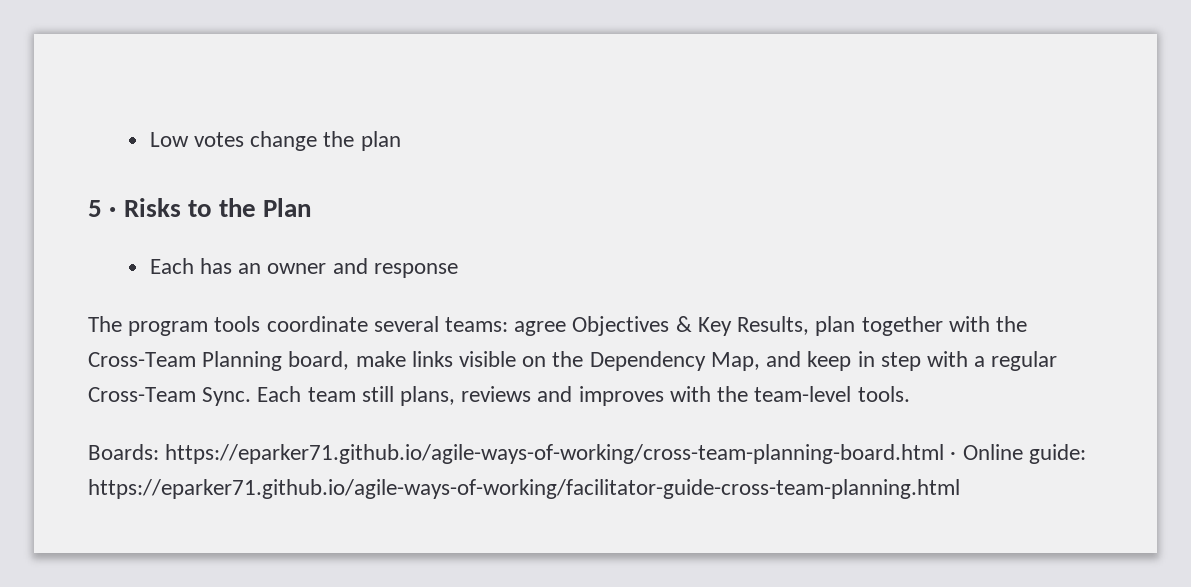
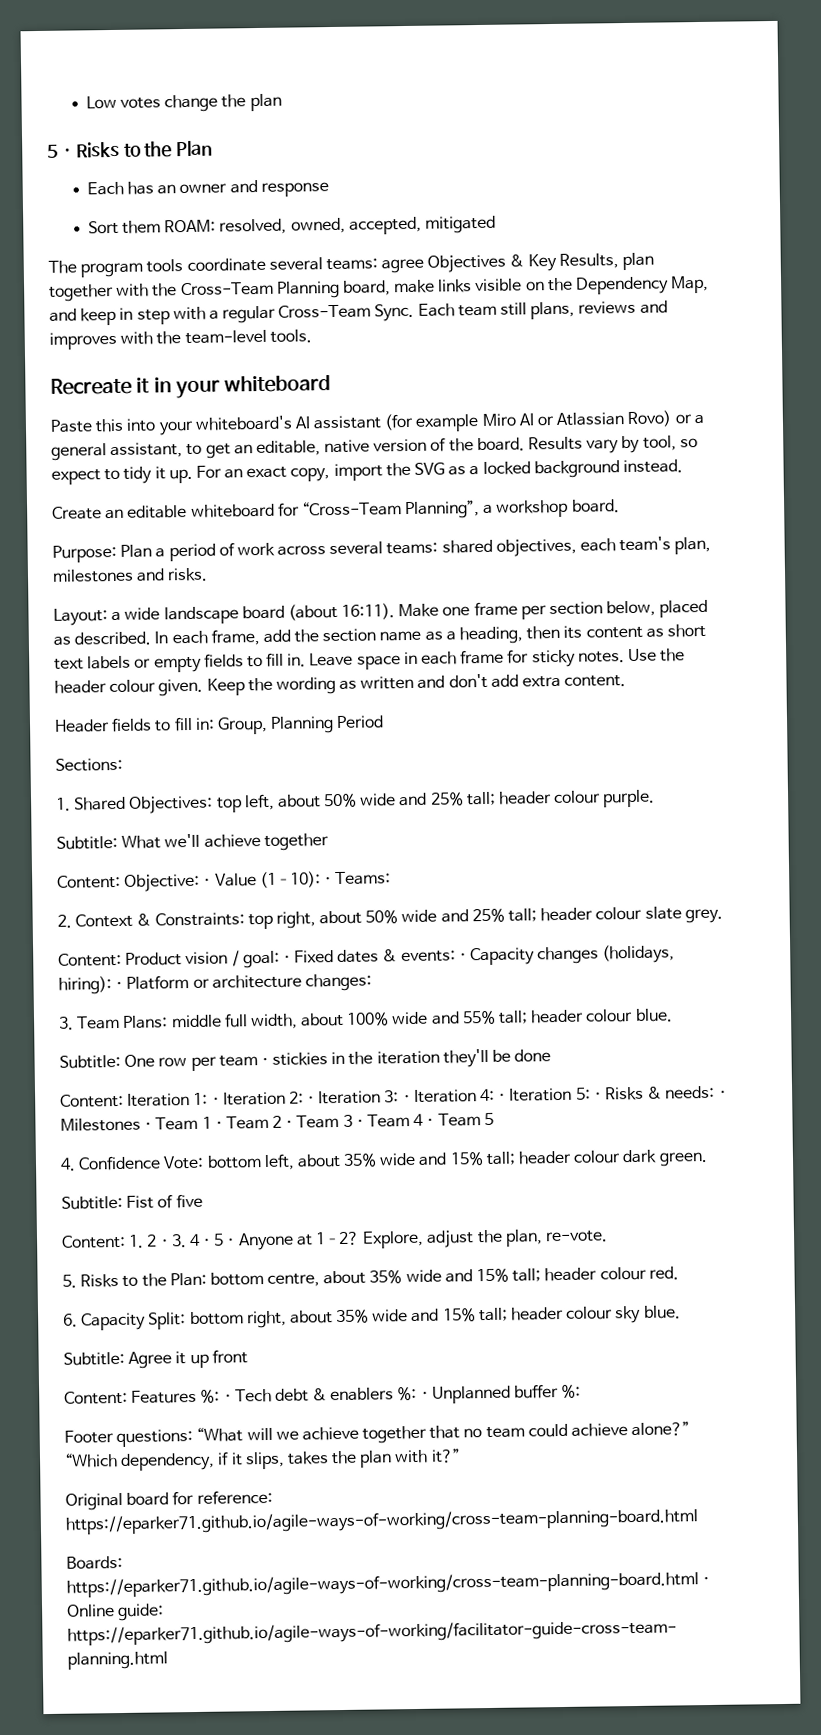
+ Sort them ROAM: resolved, owned, accepted, mitigated
+ Recreate it in your whiteboard
+ Paste this into your whiteboard's AI assistant (for example Miro AI or Atlassian Rovo) or a general assistant, to get an editable, native version of the board. Results vary by tool, so expect to tidy it up. For an exact copy, import the SVG as a locked background instead.
+ Create an editable whiteboard for “Cross-Team Planning”, a workshop board.
+ Purpose: Plan a period of work across several teams: shared objectives, each team's plan, milestones and risks.
+ Layout: a wide landscape board (about 16:11). Make one frame per section below, placed as described. In each frame, add the section name as a heading, then its content as short text labels or empty fields to fill in. Leave space in each frame for sticky notes. Use the header colour given. Keep the wording as written and don't add extra content.
+ Header fields to fill in: Group, Planning Period
+ Sections:
+ 1. Shared Objectives: top left, about 50% wide and 25% tall; header colour purple.
+ Subtitle: What we'll achieve together
+ Content: Objective: · Value (1–10): · Teams:
+ 2. Context & Constraints: top right, about 50% wide and 25% tall; header colour slate grey.
+ Content: Product vision / goal: · Fixed dates & events: · Capacity changes (holidays, hiring): · Platform or architecture changes:
+ 3. Team Plans: middle full width, about 100% wide and 55% tall; header colour blue.
+ Subtitle: One row per team · stickies in the iteration they'll be done
+ Content: Iteration 1: · Iteration 2: · Iteration 3: · Iteration 4: · Iteration 5: · Risks & needs: · Milestones · Team 1 · Team 2 · Team 3 · Team 4 · Team 5
+ 4. Confidence Vote: bottom left, about 35% wide and 15% tall; header colour dark green.
+ Subtitle: Fist of five
+ Content: 1. 2 · 3. 4 · 5 · Anyone at 1–2? Explore, adjust the plan, re-vote.
+ 5. Risks to the Plan: bottom centre, about 35% wide and 15% tall; header colour red.
+ 6. Capacity Split: bottom right, about 35% wide and 15% tall; header colour sky blue.
+ Subtitle: Agree it up front
+ Content: Features %: · Tech debt & enablers %: · Unplanned buffer %:
+ Footer questions: “What will we achieve together that no team could achieve alone?” “Which dependency, if it slips, takes the plan with it?”
+ Original board for reference: https://eparker71.github.io/agile-ways-of-working/cross-team-planning-board.html

